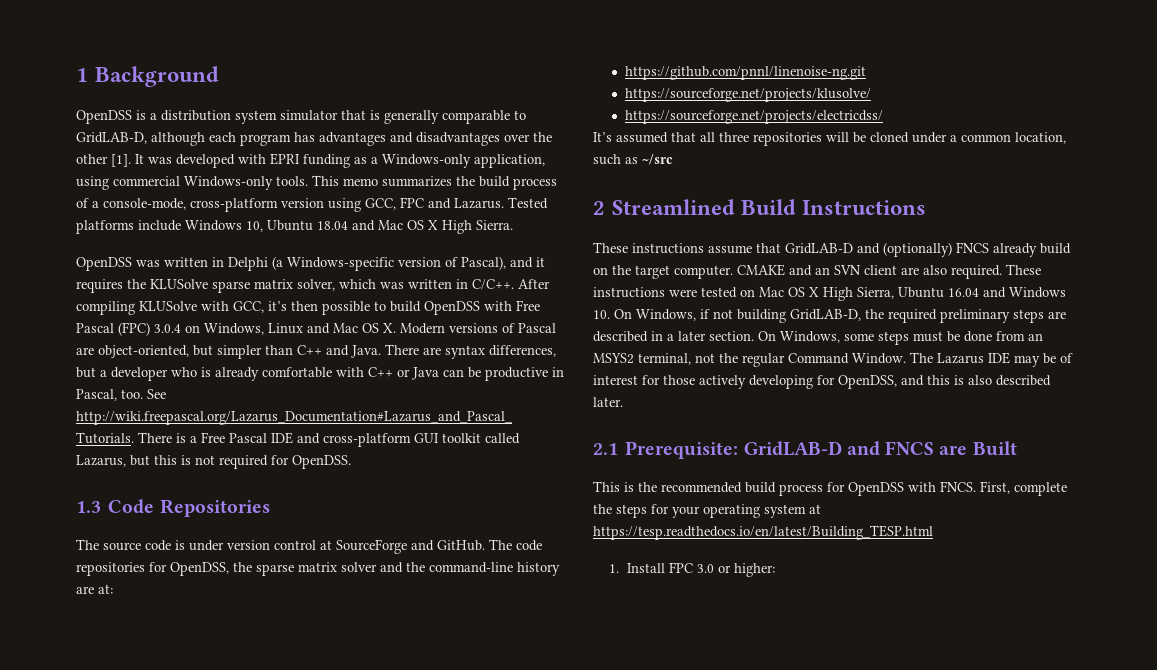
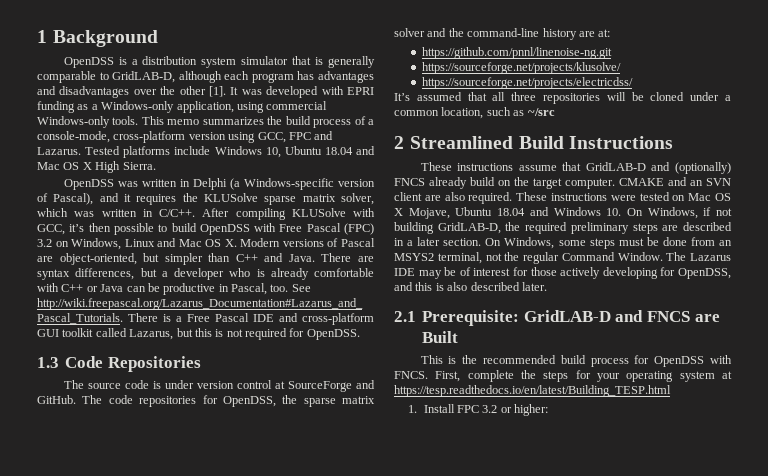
- After compiling KLUSolve with GCC, it’s then possible to build OpenDSS with Free Pascal (FPC) 3.0.4 on Windows, Linux and Mac OS X. Modern versions of Pascal are object-oriented, but simpler than C++ and Java.
+ After compiling KLUSolve with GCC, it’s then possible to build OpenDSS with Free Pascal (FPC) 3.2 on Windows, Linux and Mac OS X. Modern versions of Pascal are object-oriented, but simpler than C++ and Java.
- These instructions were tested on Mac OS X High Sierra, Ubuntu 16.04 and Windows 10. On Windows, if not building GridLAB-D, the required preliminary steps are described in a later section.
+ These instructions were tested on Mac OS X Mojave, Ubuntu 18.04 and Windows 10. On Windows, if not building GridLAB-D, the required preliminary steps are described in a later section.
- 1. Install FPC 3.0 or higher:
+ 1. Install FPC 3.2 or higher:

